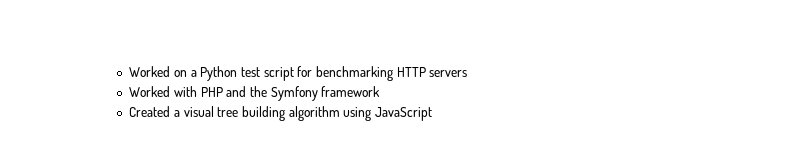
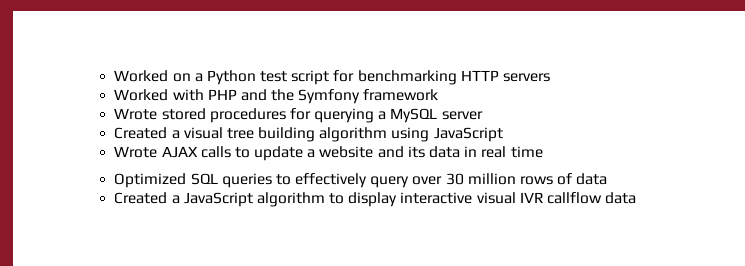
+ Wrote stored procedures for querying a MySQL server
+ Wrote AJAX calls to update a website and its data in real time
+ Optimized SQL queries to effectively query over 30 million rows of data
+ Created a JavaScript algorithm to display interactive visual IVR callflow data

